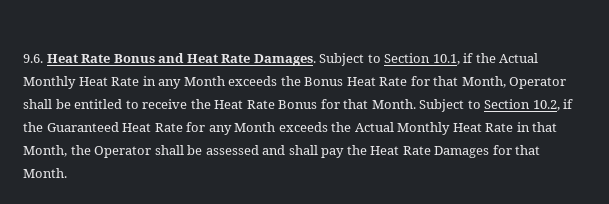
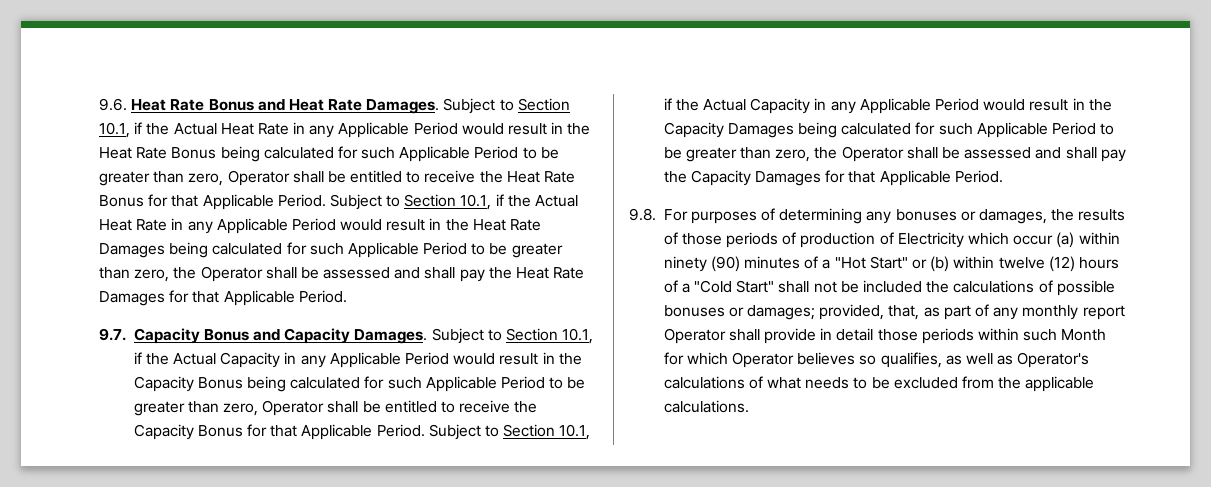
- Subject to Section 10.1, if the Actual Monthly Heat Rate in any Month exceeds the Bonus Heat Rate for that Month, Operator shall be entitled to receive the Heat Rate Bonus for that Month. Subject to Section 10.2, if the Guaranteed Heat Rate for any Month exceeds the Actual Monthly Heat Rate in that Month, the Operator shall be assessed and shall pay the Heat Rate Damages for that Month.
+ Subject to Section 10.1, if the Actual Heat Rate in any Applicable Period would result in the Heat Rate Bonus being calculated for such Applicable Period to be greater than zero, Operator shall be entitled to receive the Heat Rate Bonus for that Applicable Period. Subject to Section 10.1, if the Actual Heat Rate in any Applicable Period would result in the Heat Rate Damages being calculated for such Applicable Period to be greater than zero, the Operator shall be assessed and shall pay the Heat Rate Damages for that Applicable Period.
+ 9.7. Capacity Bonus and Capacity Damages. Subject to Section 10.1, if the Actual Capacity in any Applicable Period would result in the Capacity Bonus being calculated for such Applicable Period to be greater than zero, Operator shall be entitled to receive the Capacity Bonus for that Applicable Period. Subject to Section 10.1, if the Actual Capacity in any Applicable Period would result in the Capacity Damages being calculated for such Applicable Period to be greater than zero, the Operator shall be assessed and shall pay the Capacity Damages for that Applicable Period.
+ 9.8. For purposes of determining any bonuses or damages, the results of those periods of production of Electricity which occur (a) within ninety (90) minutes of a "Hot Start" or (b) within twelve (12) hours of a "Cold Start" shall not be included the calculations of possible bonuses or damages; provided, that, as part of any monthly report Operator shall provide in detail those periods within such Month for which Operator believes so qualifies, as well as Operator's calculations of what needs to be excluded from the applicable calculations.

